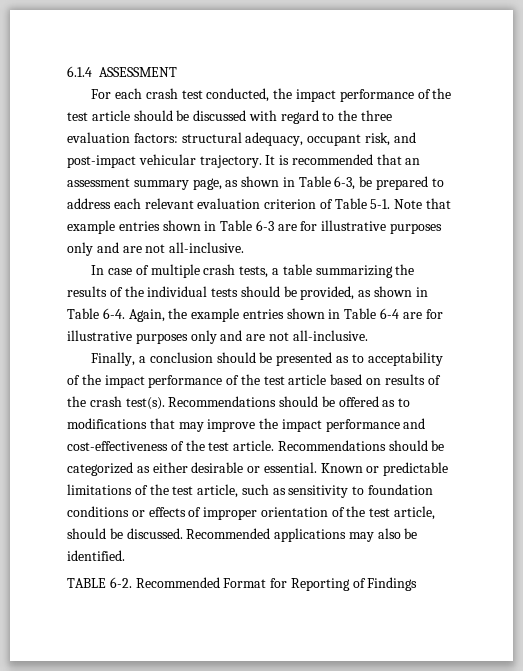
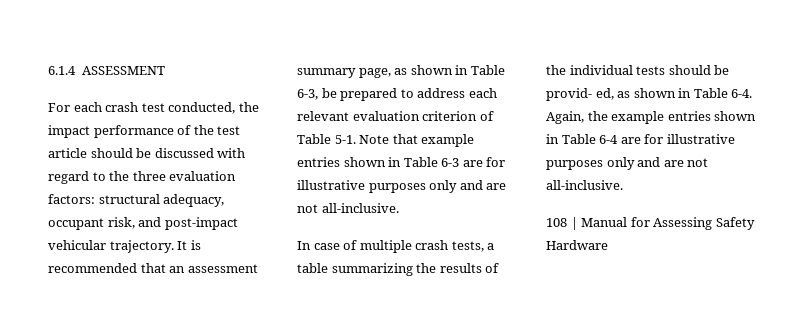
- In case of multiple crash tests, a table summarizing the results of the individual tests should be provided, as shown in Table 6-4.
+ In case of multiple crash tests, a table summarizing the results of the individual tests should be provid- ed, as shown in Table 6-4.
- Finally, a conclusion should be presented as to acceptability of the impact performance of the test article based on results of the crash test(s). Recommendations should be offered as to modifications that may improve the impact performance and cost-effectiveness of the test article. Recommendations should be categorized as either desirable or essential. Known or predictable limitations of the test article, such as sensitivity to foundation conditions or effects of improper orientation of the test article, should be discussed. Recommended applications may also be identified.
- TABLE 6-2. Recommended Format for Reporting of Findings
+ 108 | Manual for Assessing Safety Hardware

